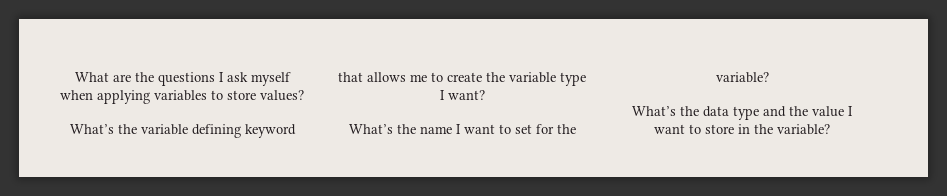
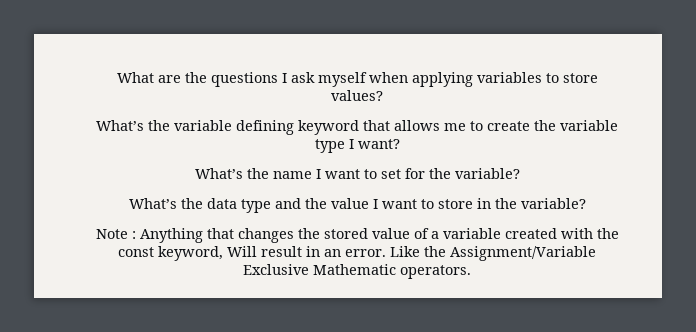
+ Note : Anything that changes the stored value of a variable created with the const keyword, Will result in an error. Like the Assignment/Variable Exclusive Mathematic operators.

